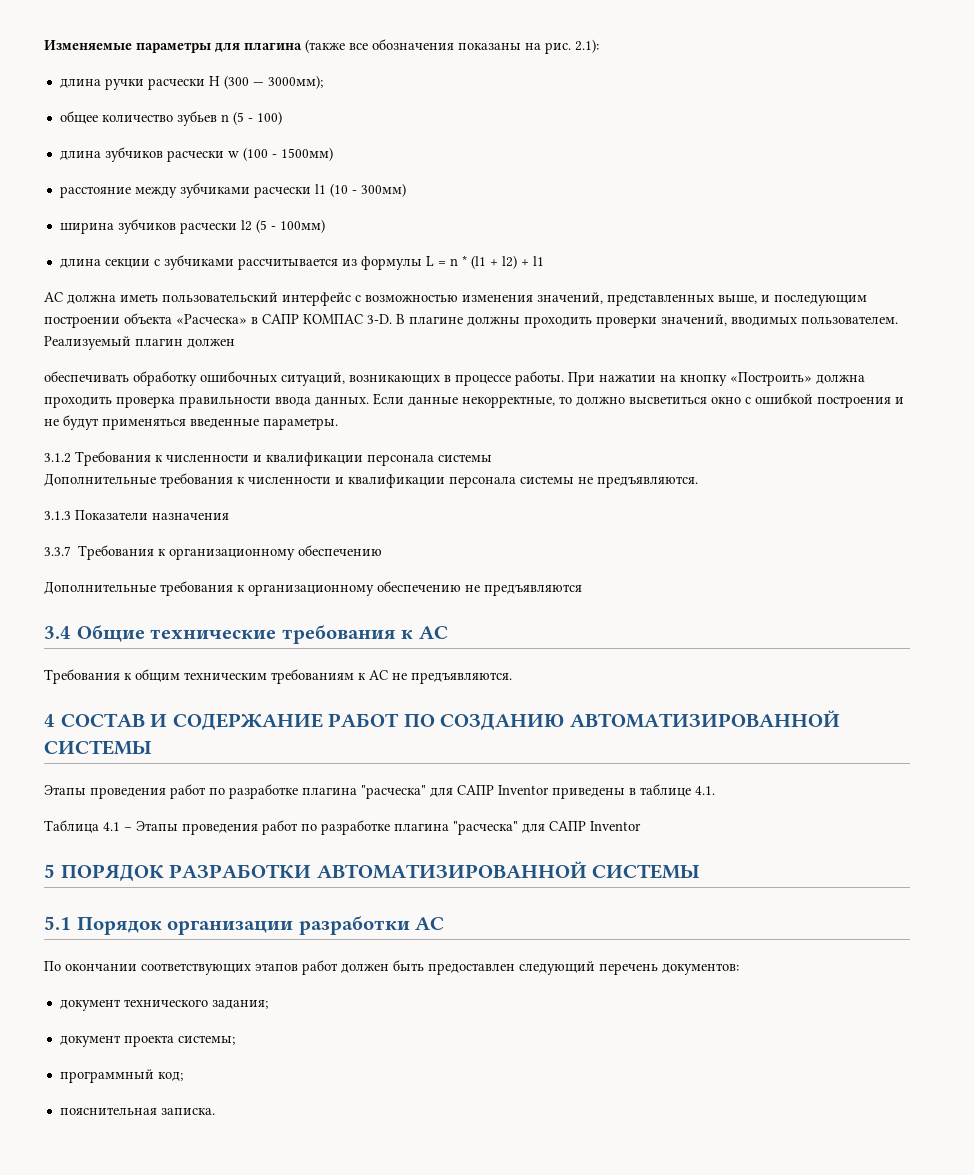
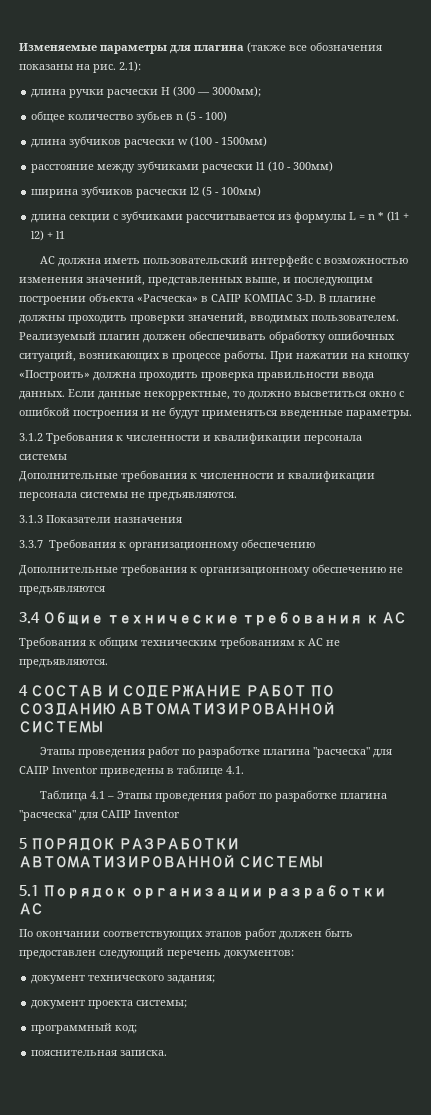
- Реализуемый плагин должен
- обеспечивать обработку ошибочных ситуаций, возникающих в процессе работы.
+ Реализуемый плагин должен обеспечивать обработку ошибочных ситуаций, возникающих в процессе работы.

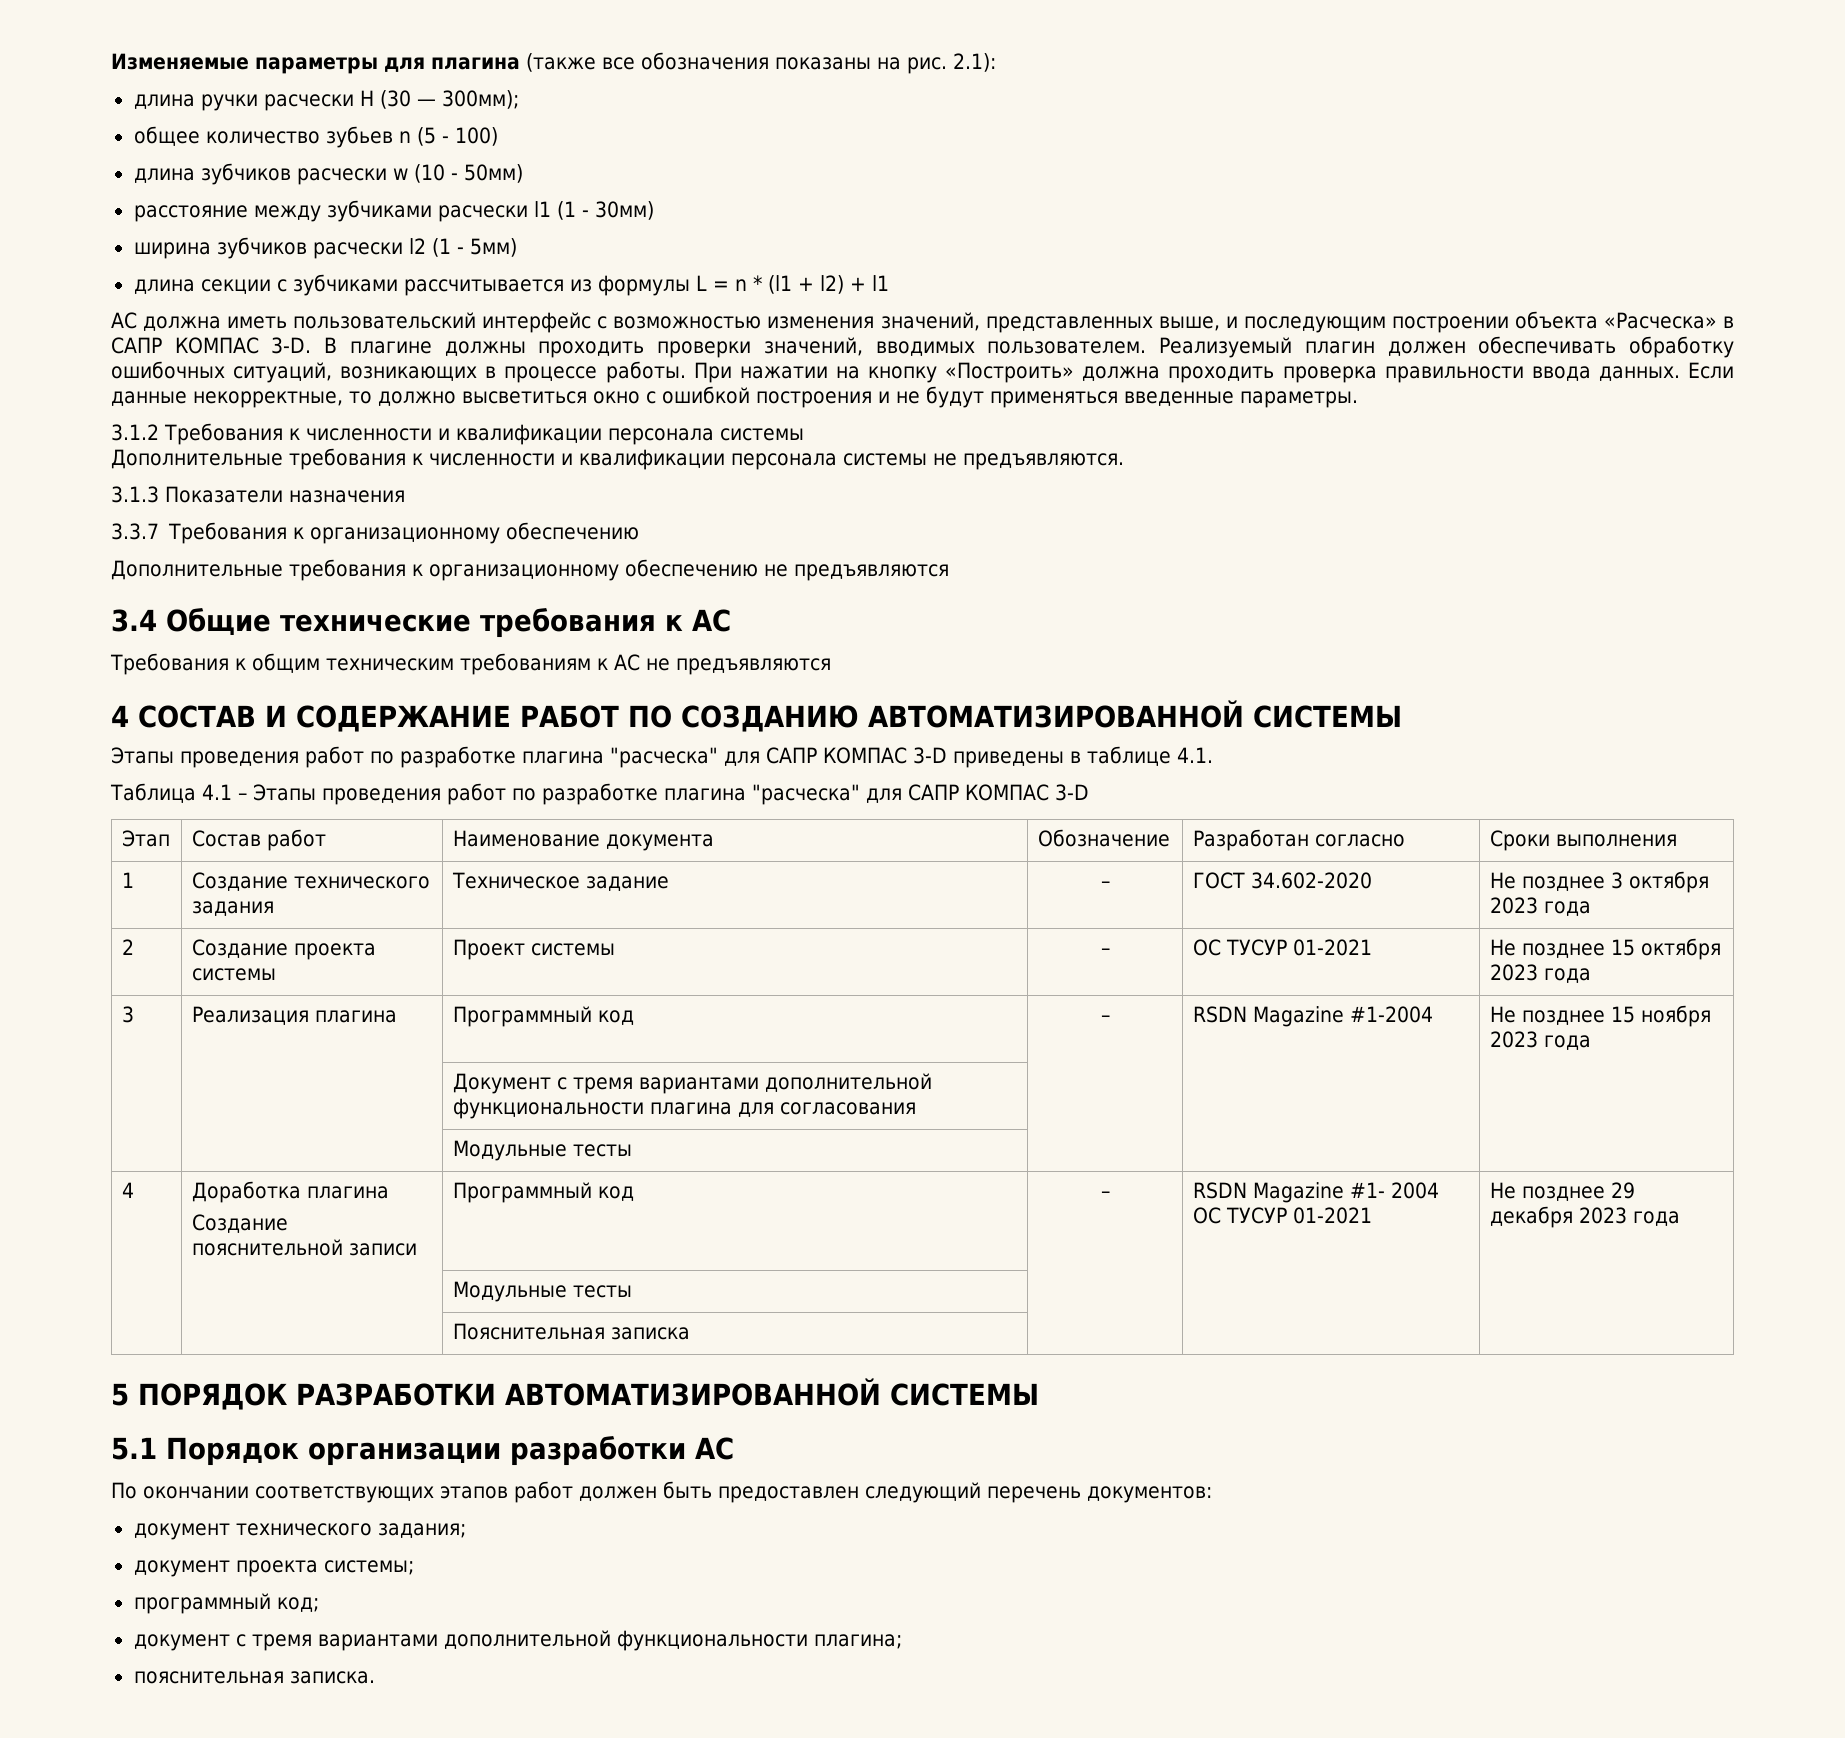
- длина ручки расчески H (300 — 3000мм);
+ длина ручки расчески H (30 — 300мм);
- длина зубчиков расчески w (100 - 1500мм)
+ длина зубчиков расчески w (10 - 50мм)
- расстояние между зубчиками расчески l1 (10 - 300мм)
+ расстояние между зубчиками расчески l1 (1 - 30мм)
- ширина зубчиков расчески l2 (5 - 100мм)
+ ширина зубчиков расчески l2 (1 - 5мм)
- Требования к общим техническим требованиям к АС не предъявляются.
+ Требования к общим техническим требованиям к АС не предъявляются
- Этапы проведения работ по разработке плагина "расческа" для САПР Inventor приведены в таблице 4.1.
+ Этапы проведения работ по разработке плагина "расческа" для САПР КОМПАС 3-D приведены в таблице 4.1.
- Таблица 4.1 – Этапы проведения работ по разработке плагина "расческа" для САПР Inventor
+ Таблица 4.1 – Этапы проведения работ по разработке плагина "расческа" для САПР КОМПАС 3-D
+ Этап | Состав работ | Наименование документа | Обозначение | Разработан согласно | Сроки выполнения
+ 1 | Создание технического задания | Техническое задание | – | ГОСТ 34.602-2020 | Не позднее 3 октября 2023 года
+ 2 | Создание проекта системы | Проект системы | – | ОС ТУСУР 01-2021 | Не позднее 15 октября 2023 года
+ 3 | Реализация плагина | Программный код | – | RSDN Magazine #1-2004 | Не позднее 15 ноября 2023 года
+ | | Документ с тремя вариантами дополнительной функциональности плагина для согласования | | |
+ | | Модульные тесты | | |
+ 4 | Доработка плагина
+ Создание пояснительной записи | Программный код | – | RSDN Magazine #1- 2004 ОС ТУСУР 01-2021 | Не позднее 29 декабря 2023 года
+ | | Модульные тесты | | |
+ | | Пояснительная записка | | |
+ документ с тремя вариантами дополнительной функциональности плагина;

